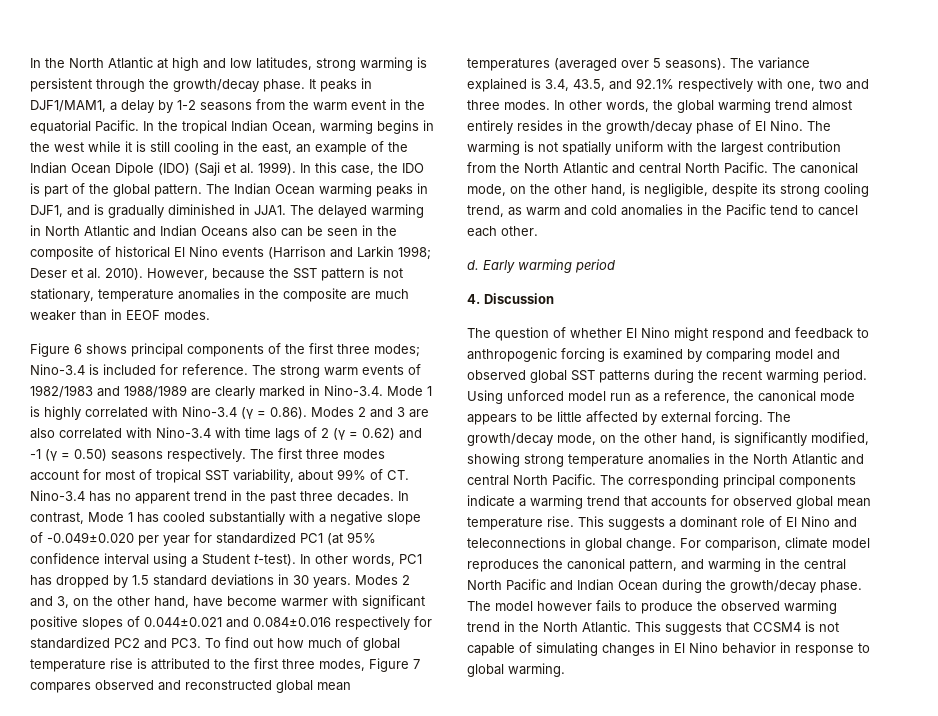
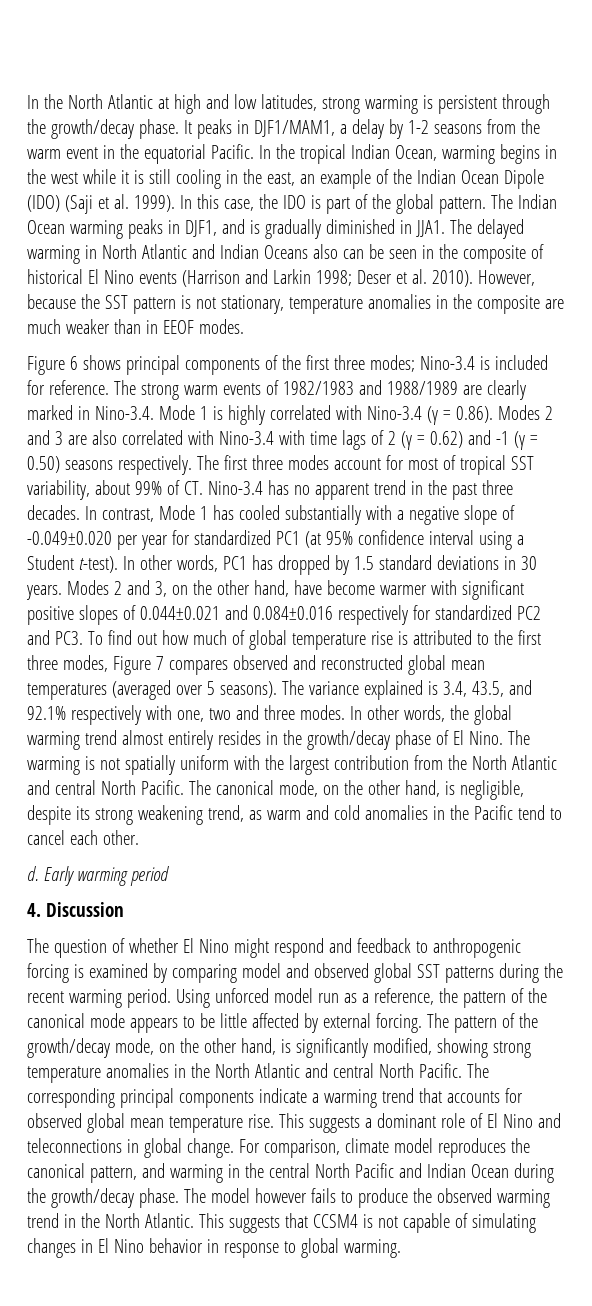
- The canonical mode, on the other hand, is negligible, despite its strong cooling trend, as warm and cold anomalies in the Pacific tend to cancel each other.
+ The canonical mode, on the other hand, is negligible, despite its strong weakening trend, as warm and cold anomalies in the Pacific tend to cancel each other.
- Using unforced model run as a reference, the canonical mode appears to be little affected by external forcing.
+ Using unforced model run as a reference, the pattern of the canonical mode appears to be little affected by external forcing.
- The growth/decay mode, on the other hand, is significantly modified, showing strong temperature anomalies in the North Atlantic and central North Pacific.
+ The pattern of the growth/decay mode, on the other hand, is significantly modified, showing strong temperature anomalies in the North Atlantic and central North Pacific.

